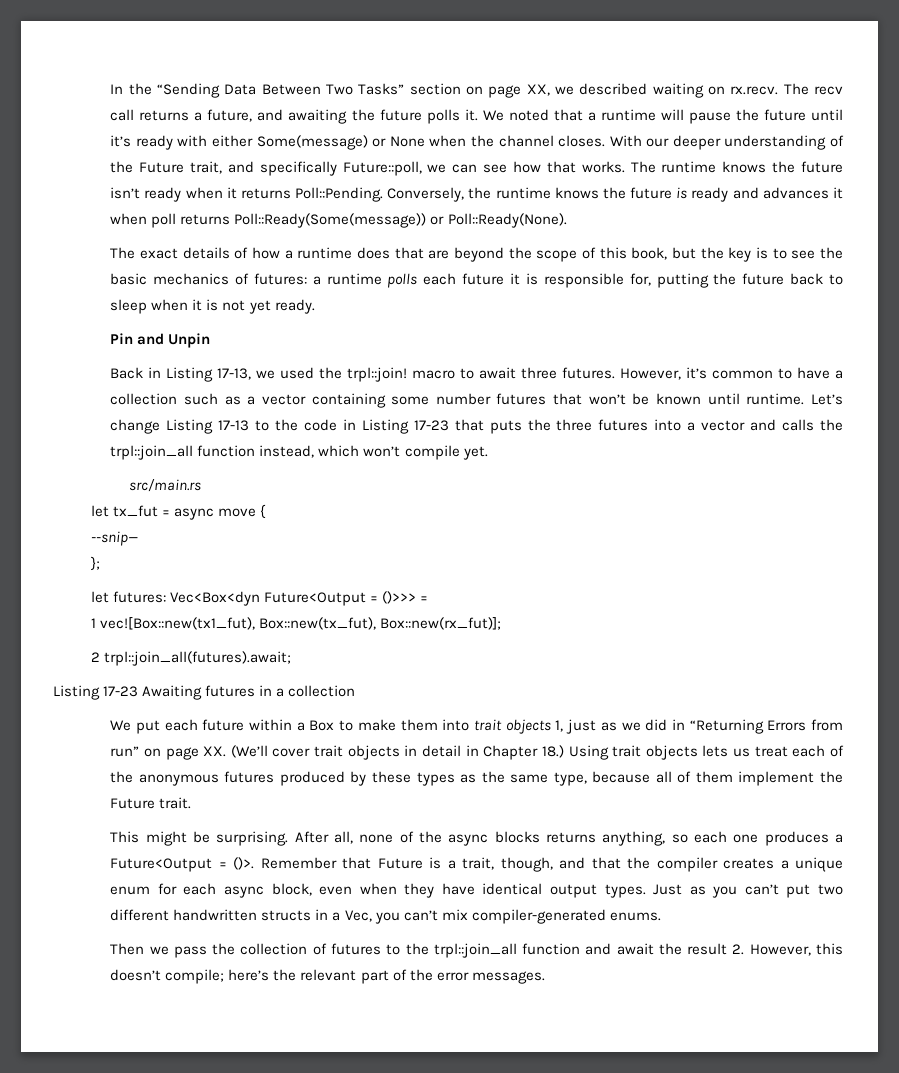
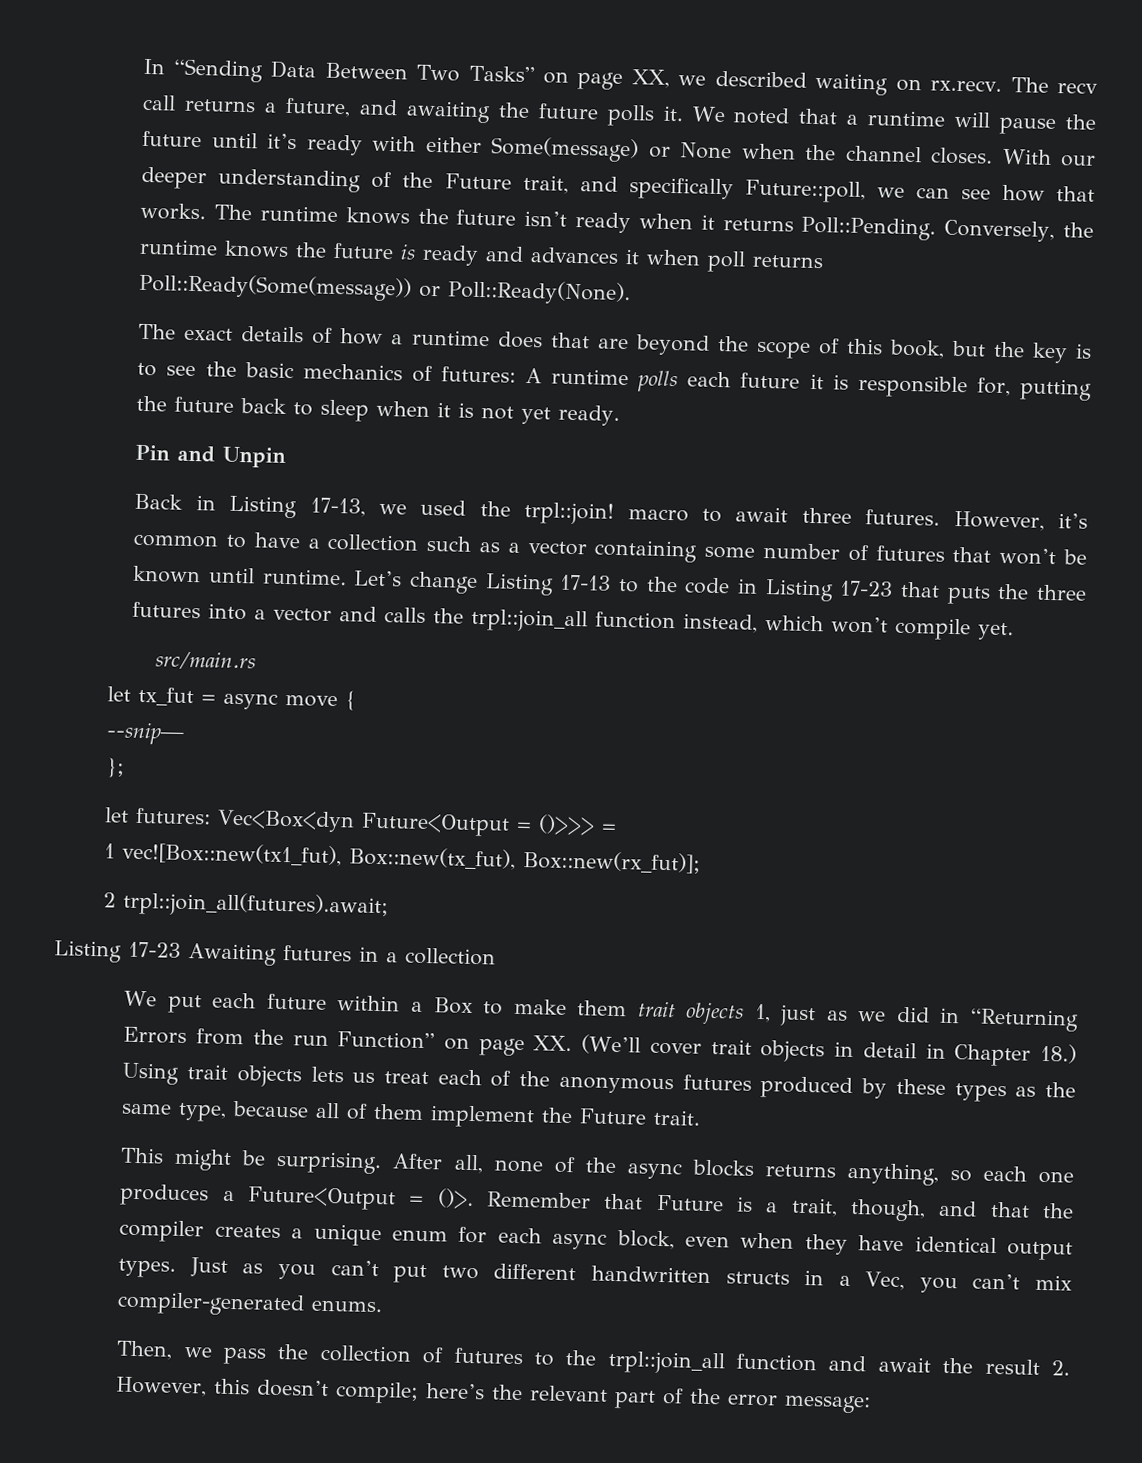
- In the “Sending Data Between Two Tasks” section on page XX, we described waiting on rx.recv. The recv call returns a future, and awaiting the future polls it.
+ In “Sending Data Between Two Tasks” on page XX, we described waiting on rx.recv. The recv call returns a future, and awaiting the future polls it.
- The exact details of how a runtime does that are beyond the scope of this book, but the key is to see the basic mechanics of futures: a runtime polls each future it is responsible for, putting the future back to sleep when it is not yet ready.
+ The exact details of how a runtime does that are beyond the scope of this book, but the key is to see the basic mechanics of futures: A runtime polls each future it is responsible for, putting the future back to sleep when it is not yet ready.
- However, it’s common to have a collection such as a vector containing some number futures that won’t be known until runtime.
+ However, it’s common to have a collection such as a vector containing some number of futures that won’t be known until runtime.
- We put each future within a Box to make them into trait objects 1, just as we did in “Returning Errors from run” on page XX. (We’ll cover trait objects in detail in Chapter 18.) Using trait objects lets us treat each of the anonymous futures produced by these types as the same type, because all of them implement the Future trait.
+ We put each future within a Box to make them trait objects 1, just as we did in “Returning Errors from the run Function” on page XX. (We’ll cover trait objects in detail in Chapter 18.) Using trait objects lets us treat each of the anonymous futures produced by these types as the same type, because all of them implement the Future trait.
- Then we pass the collection of futures to the trpl::join_all function and await the result 2. However, this doesn’t compile; here’s the relevant part of the error messages.
+ Then, we pass the collection of futures to the trpl::join_all function and await the result 2. However, this doesn’t compile; here’s the relevant part of the error message:

